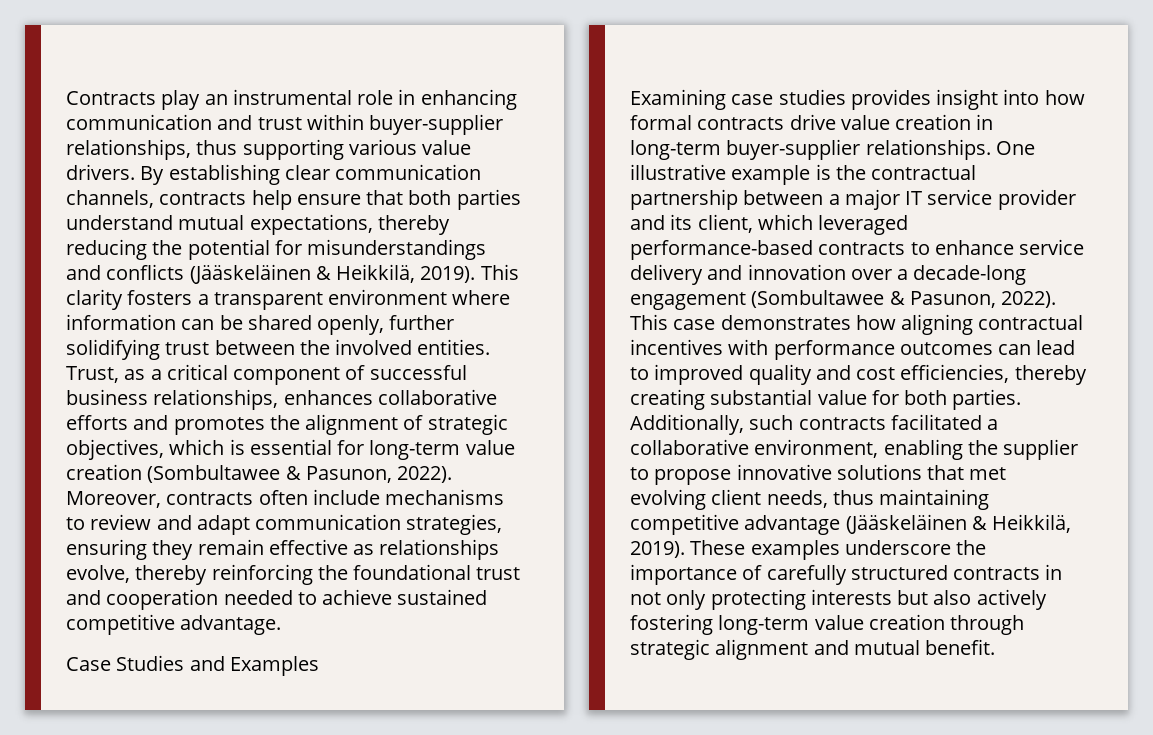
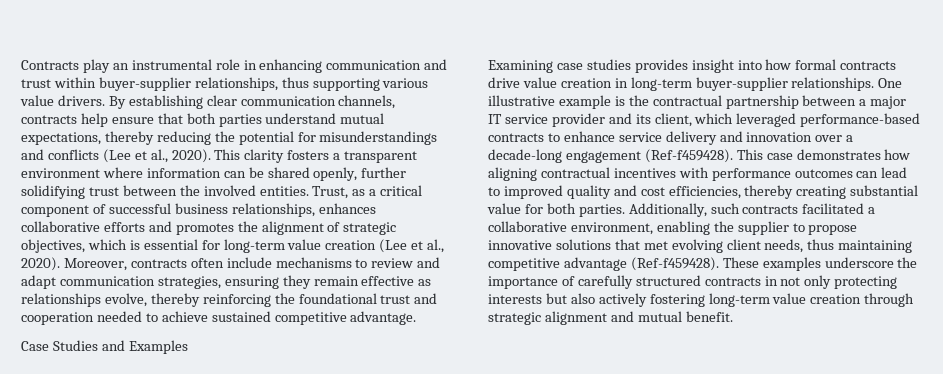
- By establishing clear communication channels, contracts help ensure that both parties understand mutual expectations, thereby reducing the potential for misunderstandings and conflicts (Jääskeläinen & Heikkilä, 2019).
+ By establishing clear communication channels, contracts help ensure that both parties understand mutual expectations, thereby reducing the potential for misunderstandings and conflicts (Lee et al., 2020).
- Trust, as a critical component of successful business relationships, enhances collaborative efforts and promotes the alignment of strategic objectives, which is essential for long-term value creation (Sombultawee & Pasunon, 2022).
+ Trust, as a critical component of successful business relationships, enhances collaborative efforts and promotes the alignment of strategic objectives, which is essential for long-term value creation (Lee et al., 2020).
- One illustrative example is the contractual partnership between a major IT service provider and its client, which leveraged performance-based contracts to enhance service delivery and innovation over a decade-long engagement (Sombultawee & Pasunon, 2022).
+ One illustrative example is the contractual partnership between a major IT service provider and its client, which leveraged performance-based contracts to enhance service delivery and innovation over a decade-long engagement (Ref-f459428).
- Additionally, such contracts facilitated a collaborative environment, enabling the supplier to propose innovative solutions that met evolving client needs, thus maintaining competitive advantage (Jääskeläinen & Heikkilä, 2019).
+ Additionally, such contracts facilitated a collaborative environment, enabling the supplier to propose innovative solutions that met evolving client needs, thus maintaining competitive advantage (Ref-f459428).

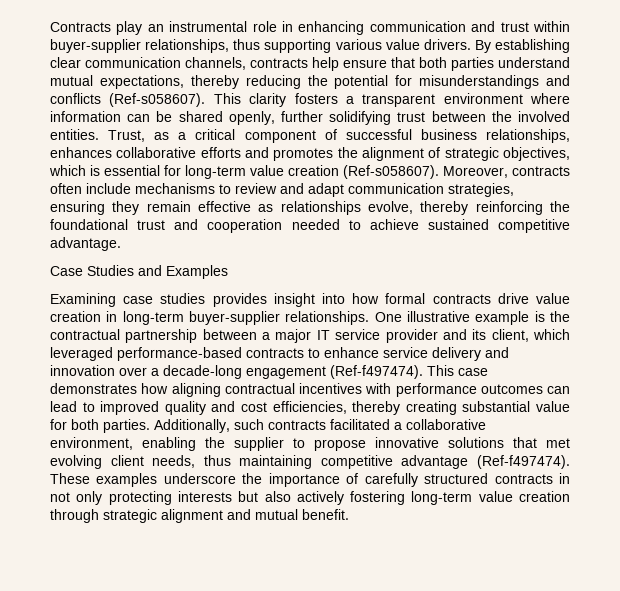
- By establishing clear communication channels, contracts help ensure that both parties understand mutual expectations, thereby reducing the potential for misunderstandings and conflicts (Lee et al., 2020).
+ By establishing clear communication channels, contracts help ensure that both parties understand mutual expectations, thereby reducing the potential for misunderstandings and conflicts (Ref-s058607).
- Trust, as a critical component of successful business relationships, enhances collaborative efforts and promotes the alignment of strategic objectives, which is essential for long-term value creation (Lee et al., 2020).
+ Trust, as a critical component of successful business relationships, enhances collaborative efforts and promotes the alignment of strategic objectives, which is essential for long-term value creation (Ref-s058607).
- One illustrative example is the contractual partnership between a major IT service provider and its client, which leveraged performance-based contracts to enhance service delivery and innovation over a decade-long engagement (Ref-f459428).
+ One illustrative example is the contractual partnership between a major IT service provider and its client, which leveraged performance-based contracts to enhance service delivery and innovation over a decade-long engagement (Ref-f497474).
- Additionally, such contracts facilitated a collaborative environment, enabling the supplier to propose innovative solutions that met evolving client needs, thus maintaining competitive advantage (Ref-f459428).
+ Additionally, such contracts facilitated a collaborative environment, enabling the supplier to propose innovative solutions that met evolving client needs, thus maintaining competitive advantage (Ref-f497474).

